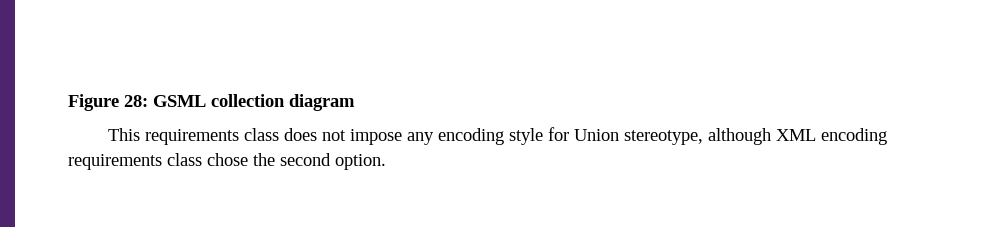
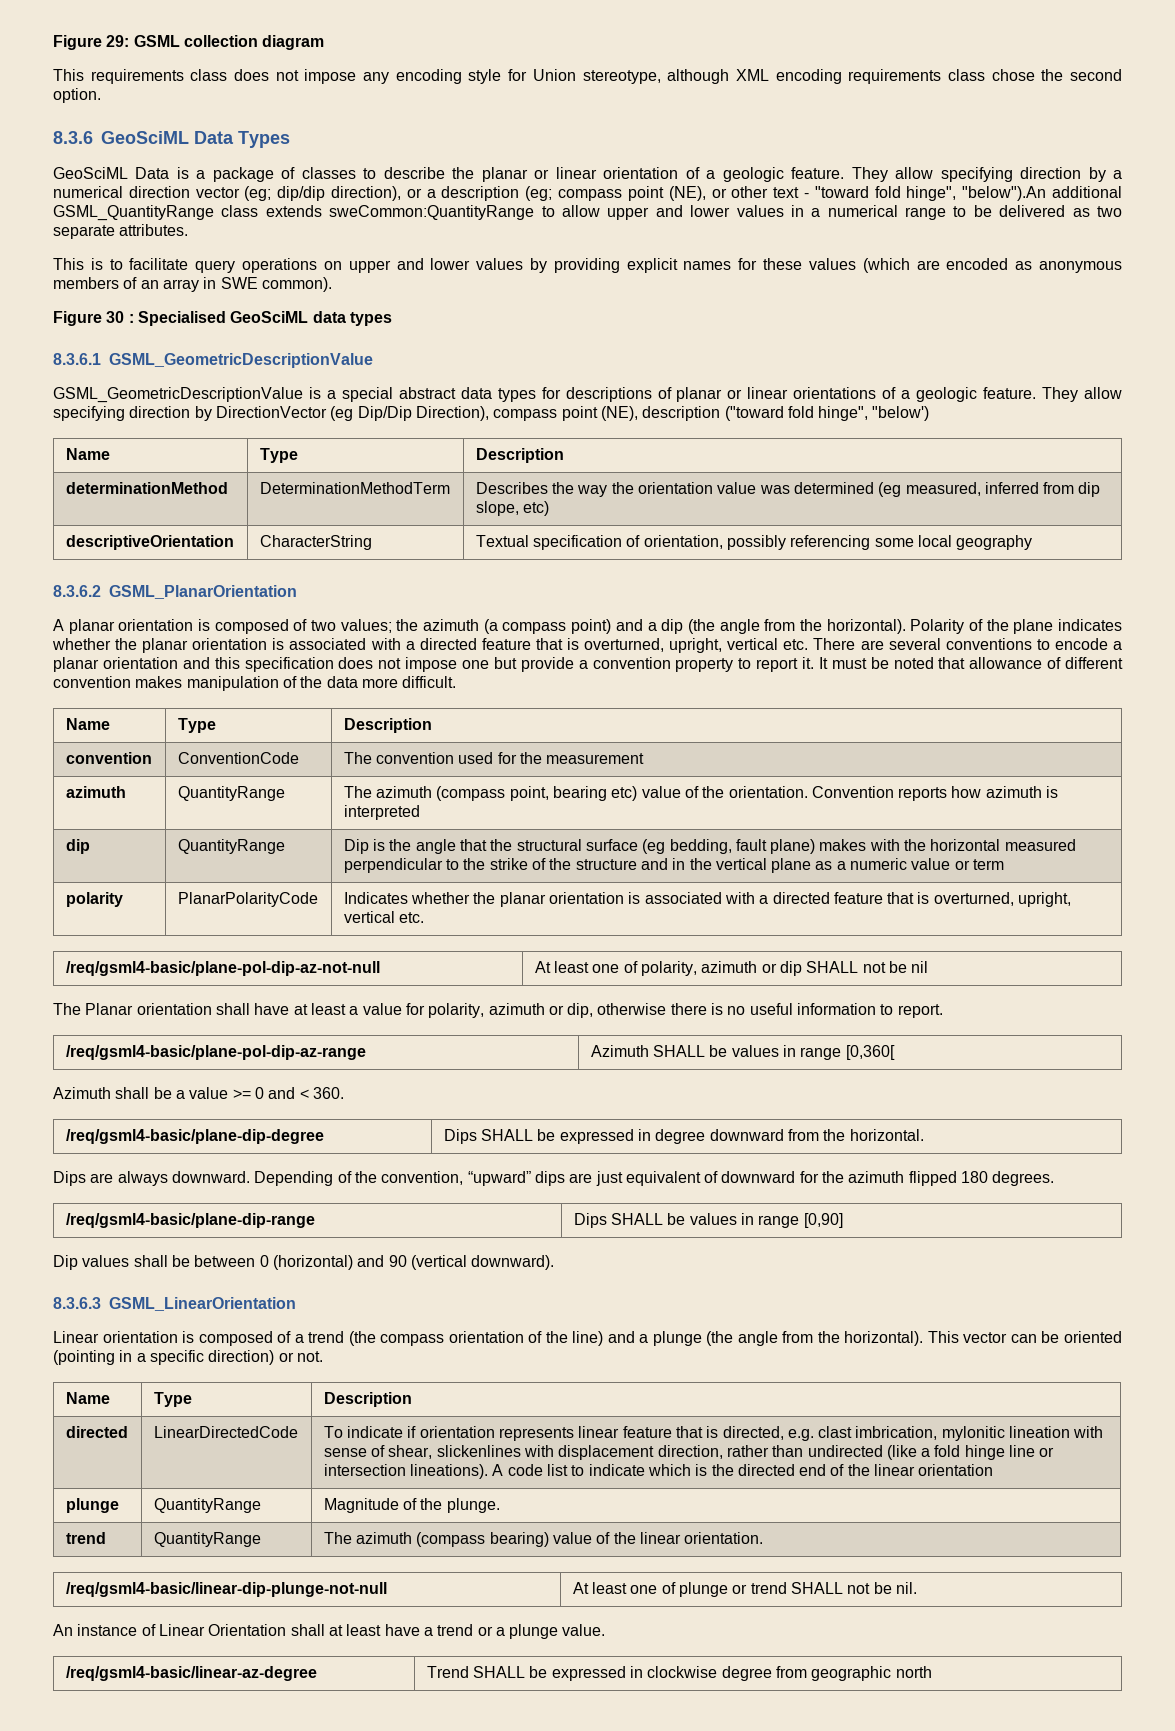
- Figure 28: GSML collection diagram
+ Figure 29: GSML collection diagram
+ 8.3.6 GeoSciML Data Types
+ GeoSciML Data is a package of classes to describe the planar or linear orientation of a geologic feature. They allow specifying direction by a numerical direction vector (eg; dip/dip direction), or a description (eg; compass point (NE), or other text - "toward fold hinge", "below").An additional GSML_QuantityRange class extends sweCommon:QuantityRange to allow upper and lower values in a numerical range to be delivered as two separate attributes.
+ This is to facilitate query operations on upper and lower values by providing explicit names for these values (which are encoded as anonymous members of an array in SWE common).
+ Figure 30 : Specialised GeoSciML data types
+ 8.3.6.1 GSML_GeometricDescriptionValue
+ GSML_GeometricDescriptionValue is a special abstract data types for descriptions of planar or linear orientations of a geologic feature. They allow specifying direction by DirectionVector (eg Dip/Dip Direction), compass point (NE), description ("toward fold hinge", "below')
+ Name | Type | Description
+ determinationMethod | DeterminationMethodTerm | Describes the way the orientation value was determined (eg measured, inferred from dip slope, etc)
+ descriptiveOrientation | CharacterString | Textual specification of orientation, possibly referencing some local geography
+ 8.3.6.2 GSML_PlanarOrientation
+ A planar orientation is composed of two values; the azimuth (a compass point) and a dip (the angle from the horizontal). Polarity of the plane indicates whether the planar orientation is associated with a directed feature that is overturned, upright, vertical etc. There are several conventions to encode a planar orientation and this specification does not impose one but provide a convention property to report it. It must be noted that allowance of different convention makes manipulation of the data more difficult.
+ Name | Type | Description
+ convention | ConventionCode | The convention used for the measurement
+ azimuth | QuantityRange | The azimuth (compass point, bearing etc) value of the orientation. Convention reports how azimuth is interpreted
+ dip | QuantityRange | Dip is the angle that the structural surface (eg bedding, fault plane) makes with the horizontal measured perpendicular to the strike of the structure and in the vertical plane as a numeric value or term
+ polarity | PlanarPolarityCode | Indicates whether the planar orientation is associated with a directed feature that is overturned, upright, vertical etc.
+ /req/gsml4-basic/plane-pol-dip-az-not-null | At least one of polarity, azimuth or dip SHALL not be nil
+ The Planar orientation shall have at least a value for polarity, azimuth or dip, otherwise there is no useful information to report.
+ /req/gsml4-basic/plane-pol-dip-az-range | Azimuth SHALL be values in range [0,360[
+ Azimuth shall be a value >= 0 and < 360.
+ /req/gsml4-basic/plane-dip-degree | Dips SHALL be expressed in degree downward from the horizontal.
+ Dips are always downward. Depending of the convention, “upward” dips are just equivalent of downward for the azimuth flipped 180 degrees.
+ /req/gsml4-basic/plane-dip-range | Dips SHALL be values in range [0,90]
+ Dip values shall be between 0 (horizontal) and 90 (vertical downward).
+ 8.3.6.3 GSML_LinearOrientation
+ Linear orientation is composed of a trend (the compass orientation of the line) and a plunge (the angle from the horizontal). This vector can be oriented (pointing in a specific direction) or not.
+ Name | Type | Description
+ directed | LinearDirectedCode | To indicate if orientation represents linear feature that is directed, e.g. clast imbrication, mylonitic lineation with sense of shear, slickenlines with displacement direction, rather than undirected (like a fold hinge line or intersection lineations). A code list to indicate which is the directed end of the linear orientation
+ plunge | QuantityRange | Magnitude of the plunge.
+ trend | QuantityRange | The azimuth (compass bearing) value of the linear orientation.
+ /req/gsml4-basic/linear-dip-plunge-not-null | At least one of plunge or trend SHALL not be nil.
+ An instance of Linear Orientation shall at least have a trend or a plunge value.
+ /req/gsml4-basic/linear-az-degree | Trend SHALL be expressed in clockwise degree from geographic north

